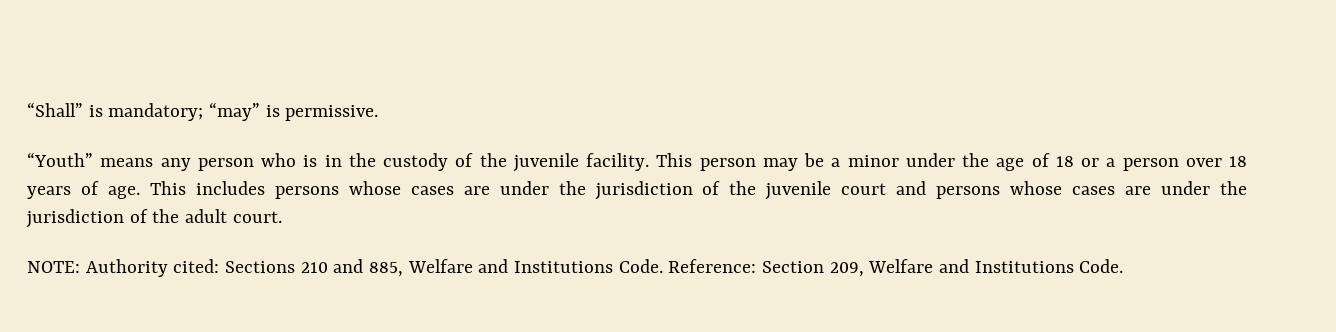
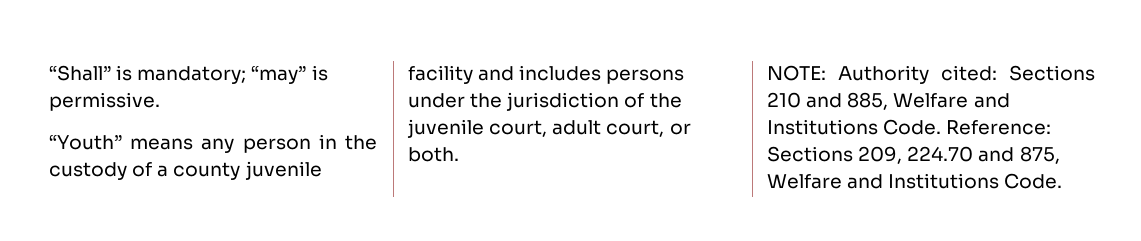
- “Youth” means any person who is in the custody of the juvenile facility. This person may be a minor under the age of 18 or a person over 18 years of age. This includes persons whose cases are under the jurisdiction of the juvenile court and persons whose cases are under the jurisdiction of the adult court.
+ “Youth” means any person in the custody of a county juvenile facility and includes persons under the jurisdiction of the juvenile court, adult court, or both.
- Reference: Section 209, Welfare and Institutions Code.
+ Reference: Sections 209, 224.70 and 875, Welfare and Institutions Code.

